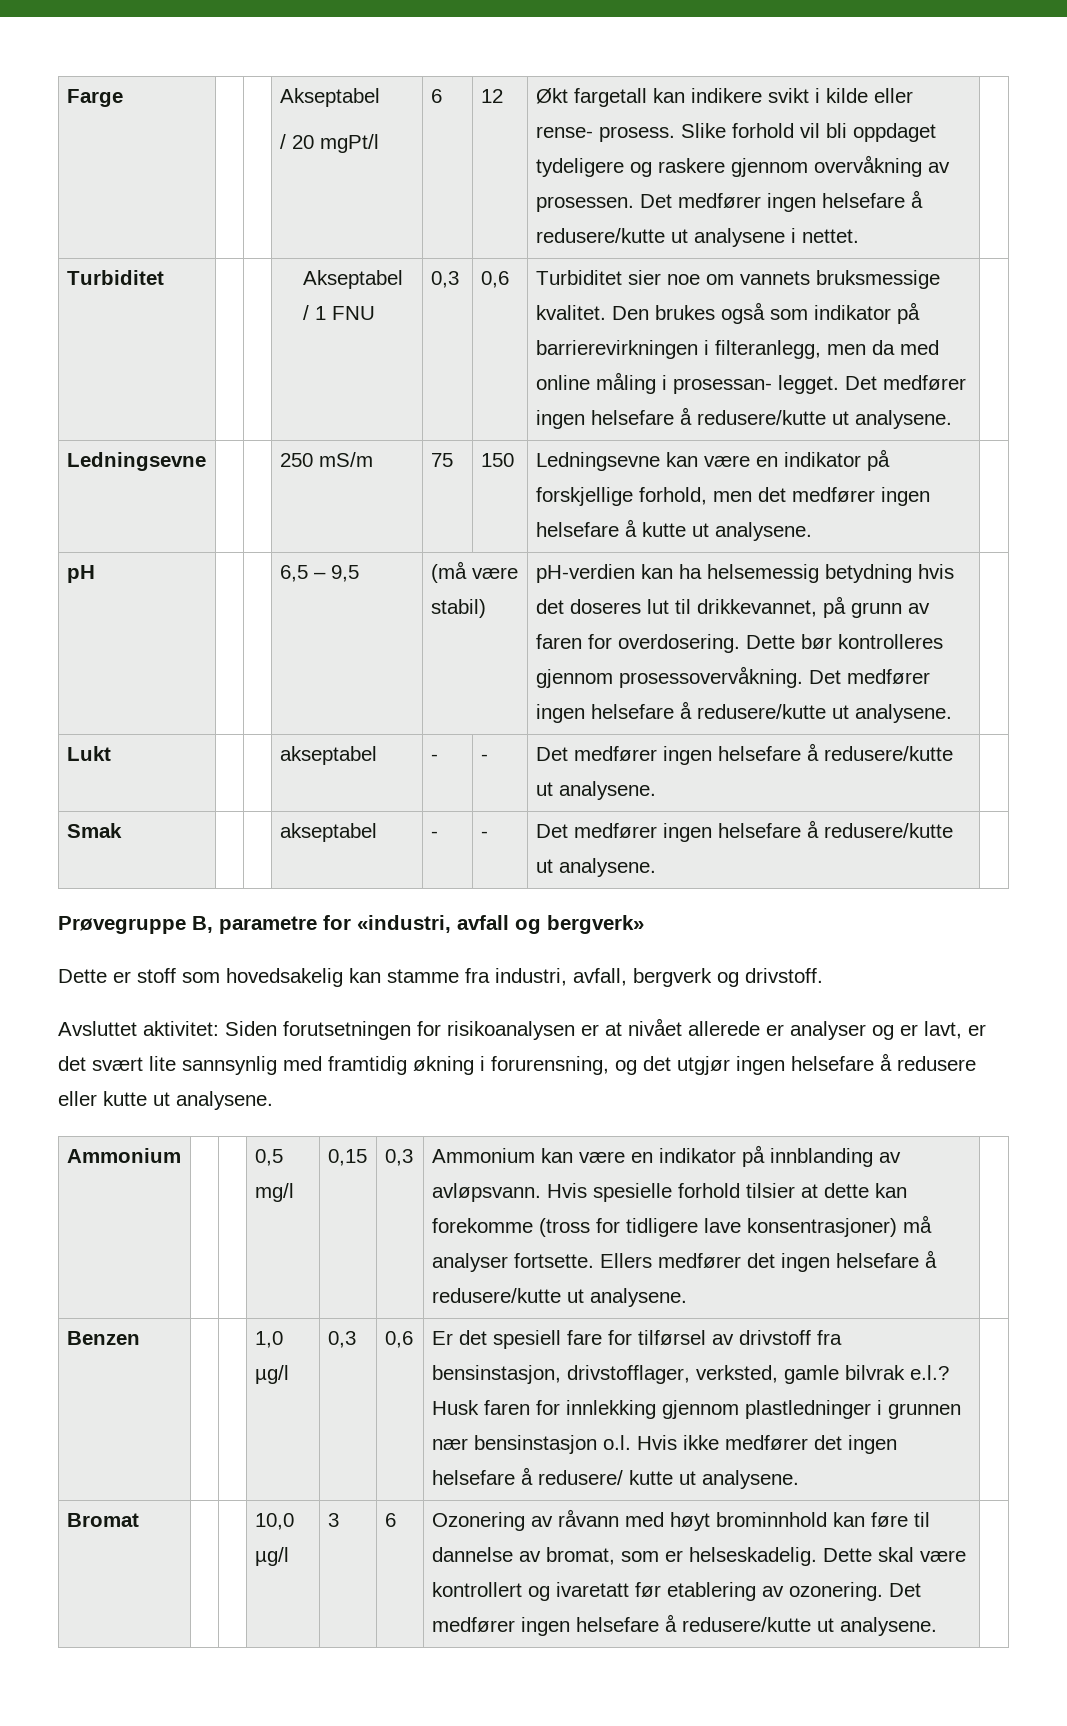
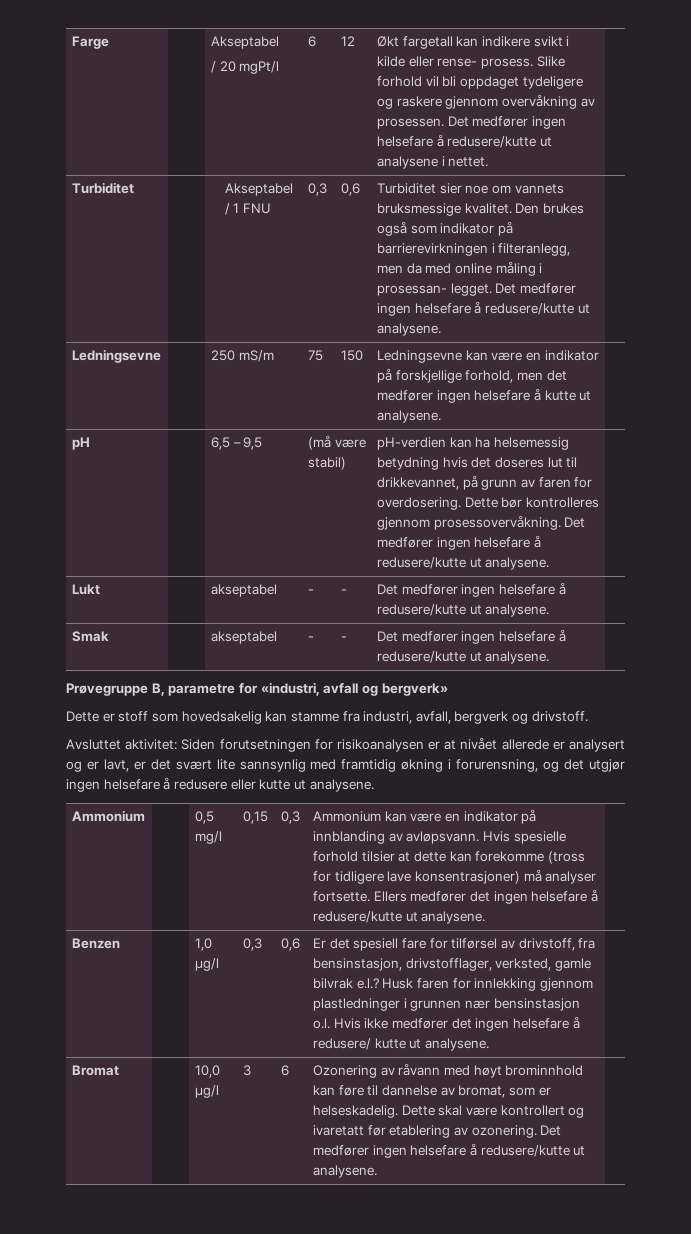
- Avsluttet aktivitet: Siden forutsetningen for risikoanalysen er at nivået allerede er analyser og er lavt, er det svært lite sannsynlig med framtidig økning i forurensning, og det utgjør ingen helsefare å redusere eller kutte ut analysene.
+ Avsluttet aktivitet: Siden forutsetningen for risikoanalysen er at nivået allerede er analysert og er lavt, er det svært lite sannsynlig med framtidig økning i forurensning, og det utgjør ingen helsefare å redusere eller kutte ut analysene.
- Er det spesiell fare for tilførsel av drivstoff fra bensinstasjon, drivstofflager, verksted, gamle bilvrak e.l.?
+ Er det spesiell fare for tilførsel av drivstoff, fra bensinstasjon, drivstofflager, verksted, gamle bilvrak e.l.?

